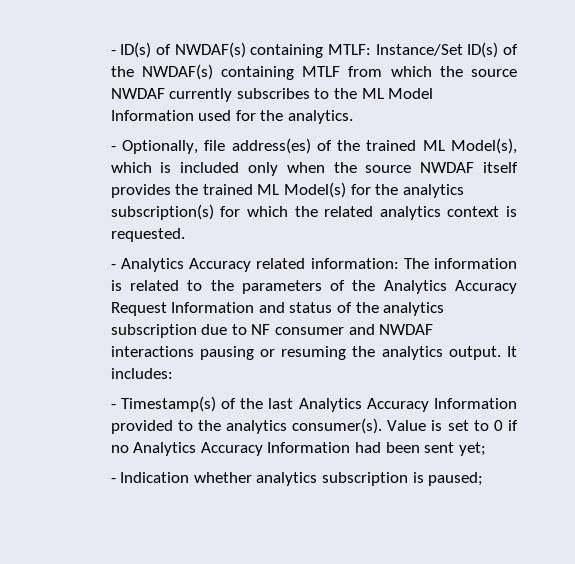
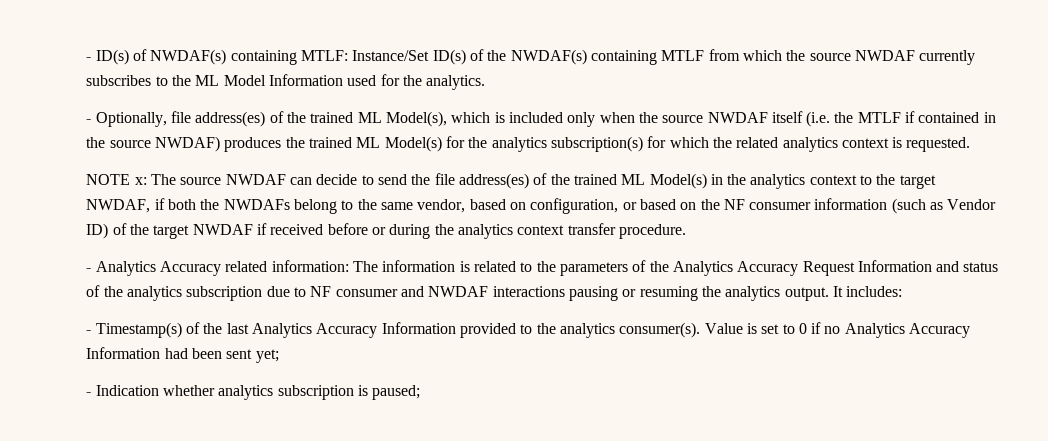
- - Optionally, file address(es) of the trained ML Model(s), which is included only when the source NWDAF itself provides the trained ML Model(s) for the analytics subscription(s) for which the related analytics context is requested.
+ - Optionally, file address(es) of the trained ML Model(s), which is included only when the source NWDAF itself (i.e. the MTLF if contained in the source NWDAF) produces the trained ML Model(s) for the analytics subscription(s) for which the related analytics context is requested.
+ NOTE x: The source NWDAF can decide to send the file address(es) of the trained ML Model(s) in the analytics context to the target NWDAF, if both the NWDAFs belong to the same vendor, based on configuration, or based on the NF consumer information (such as Vendor ID) of the target NWDAF if received before or during the analytics context transfer procedure.

